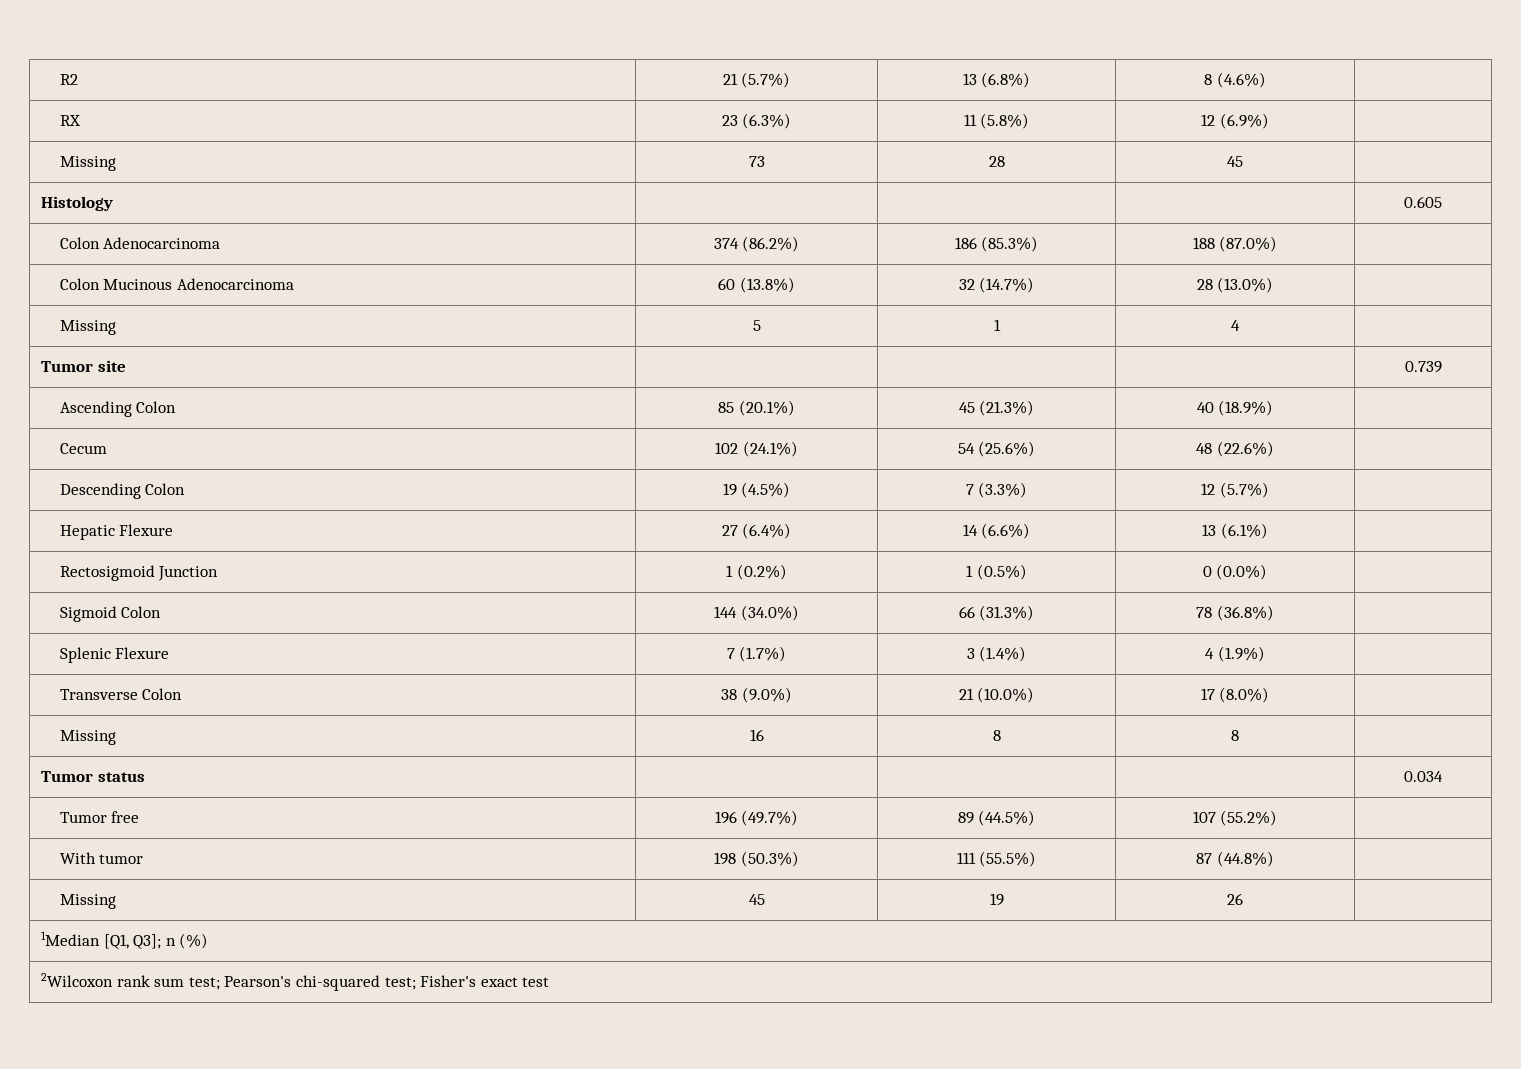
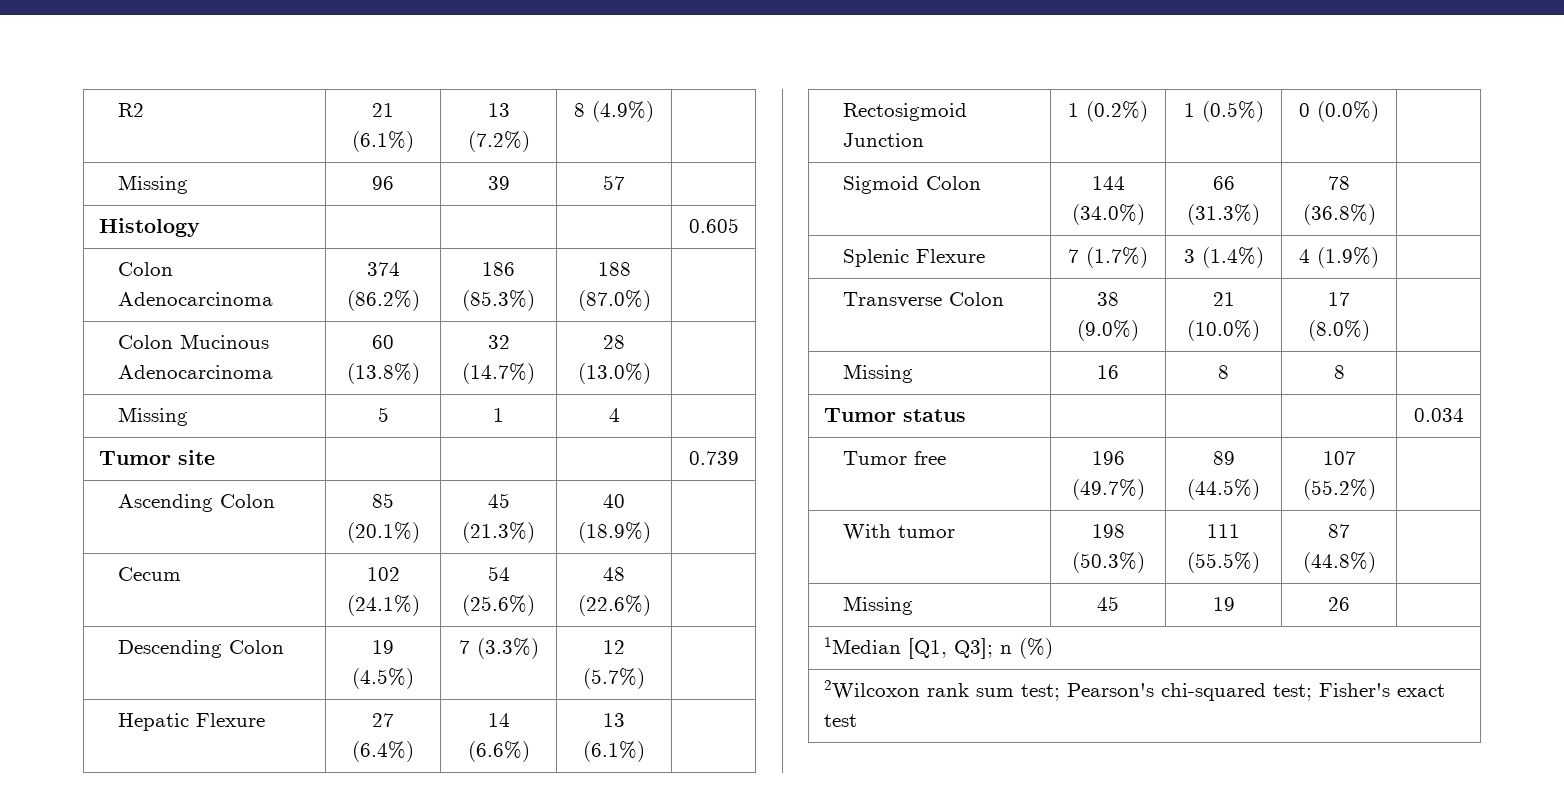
- R2 | 21 (5.7%) | 13 (6.8%) | 8 (4.6%) |
- RX | 23 (6.3%) | 11 (5.8%) | 12 (6.9%) |
- Missing | 73 | 28 | 45 |
+ R2 | 21 (6.1%) | 13 (7.2%) | 8 (4.9%) |
+ Missing | 96 | 39 | 57 |

